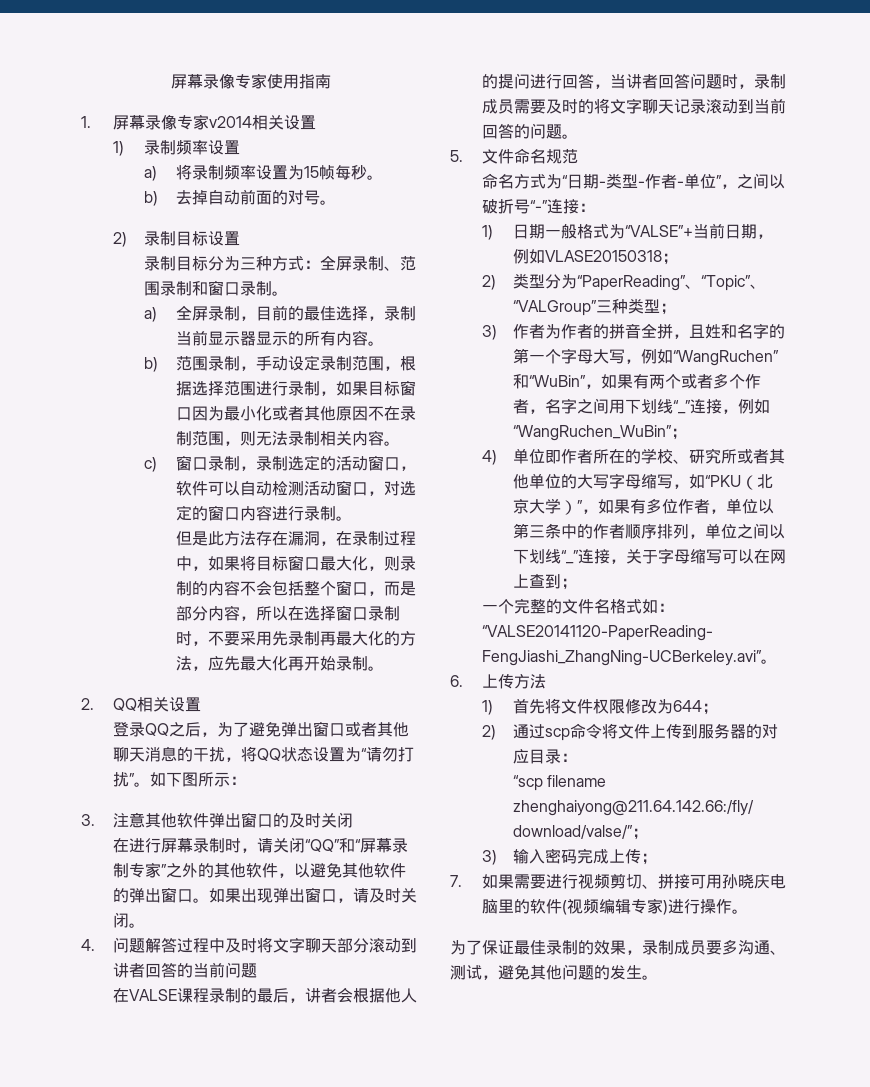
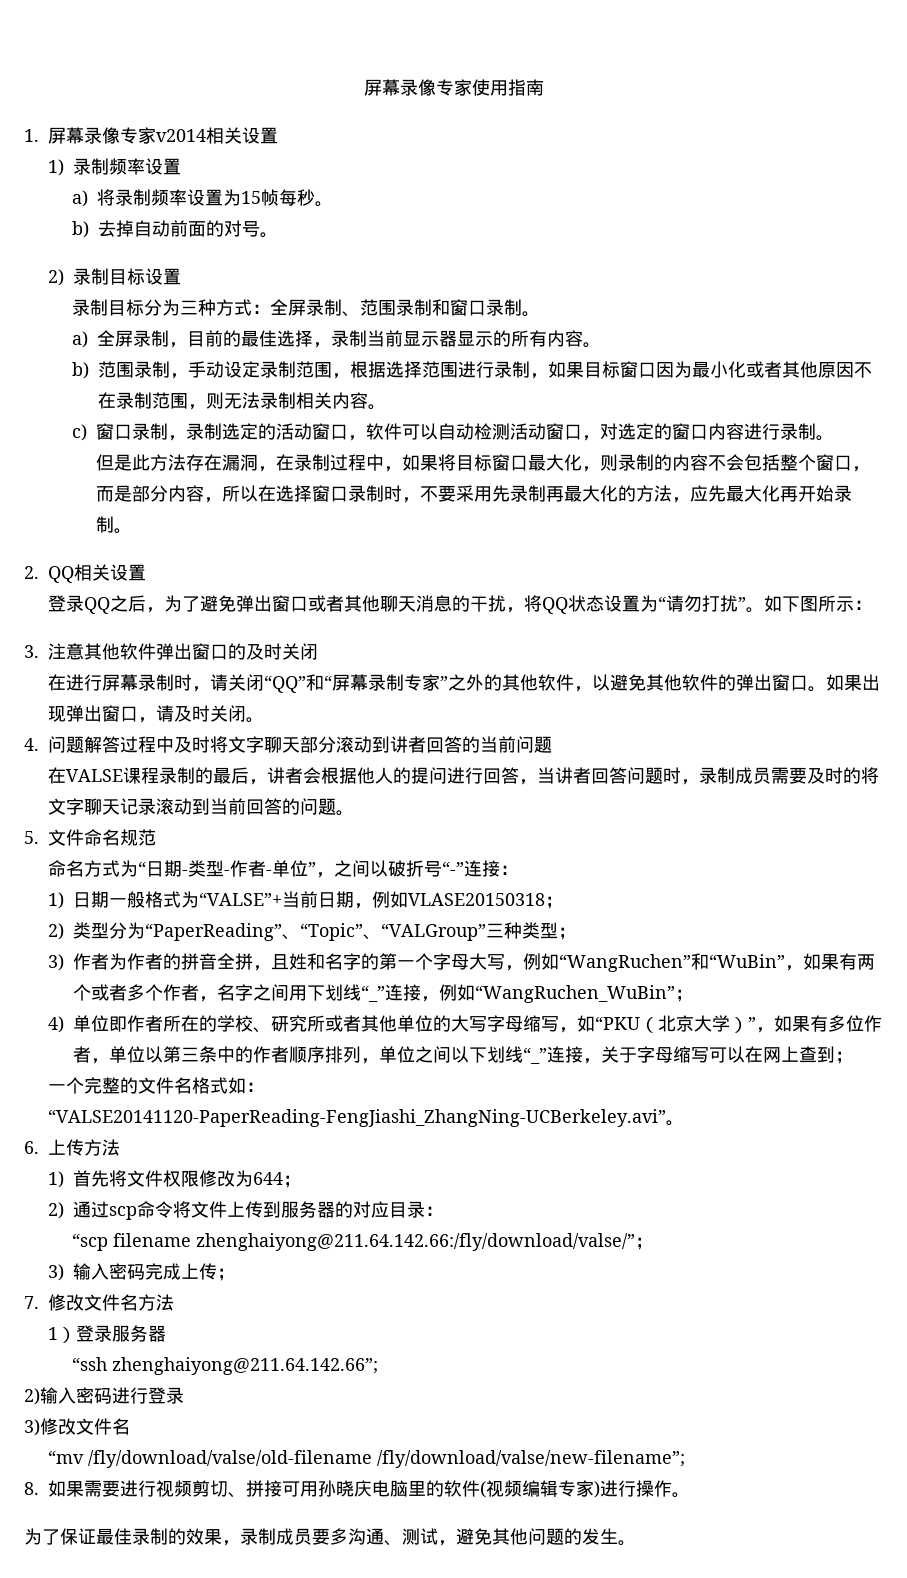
- 7.如果需要进行视频剪切、拼接可用孙晓庆电脑里的软件(视频编辑专家)进行操作。
+ 7.修改文件名方法
+ 1）登录服务器
+ “ssh zhenghaiyong@211.64.142.66”;
+ 2)输入密码进行登录
+ 3)修改文件名
+ “mv /fly/download/valse/old-filename /fly/download/valse/new-filename”;
+ 8.如果需要进行视频剪切、拼接可用孙晓庆电脑里的软件(视频编辑专家)进行操作。

